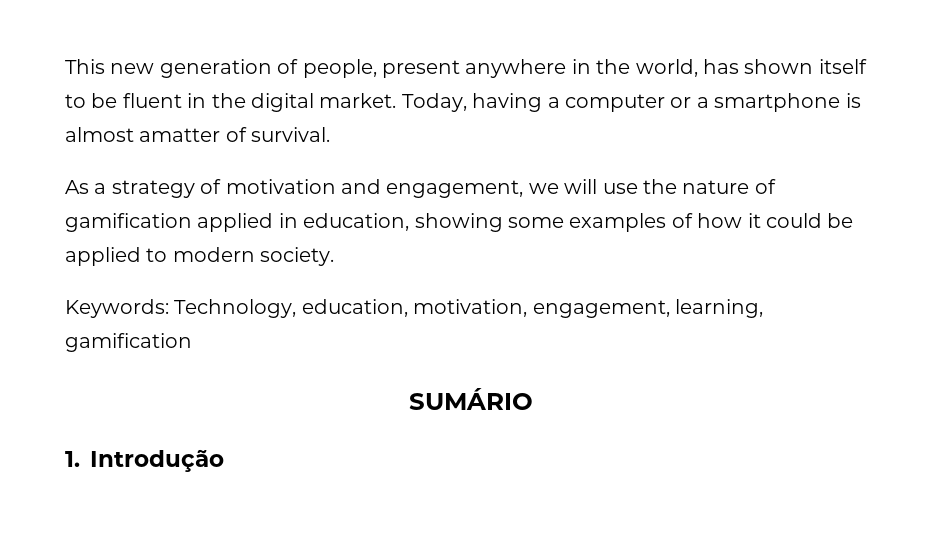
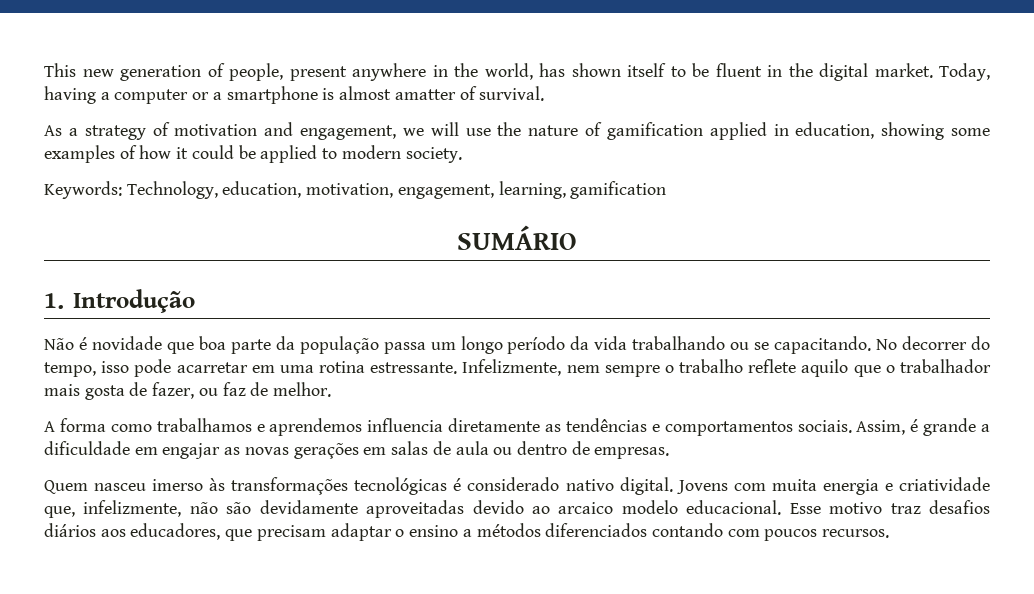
+ Não é novidade que boa parte da população passa um longo período da vida trabalhando ou se capacitando. No decorrer do tempo, isso pode acarretar em uma rotina estressante. Infelizmente, nem sempre o trabalho reflete aquilo que o trabalhador mais gosta de fazer, ou faz de melhor.
+ A forma como trabalhamos e aprendemos influencia diretamente as tendências e comportamentos sociais. Assim, é grande a dificuldade em engajar as novas gerações em salas de aula ou dentro de empresas.
+ Quem nasceu imerso às transformações tecnológicas é considerado nativo digital. Jovens com muita energia e criatividade que, infelizmente, não são devidamente aproveitadas devido ao arcaico modelo educacional. Esse motivo traz desafios diários aos educadores, que precisam adaptar o ensino a métodos diferenciados contando com poucos recursos.

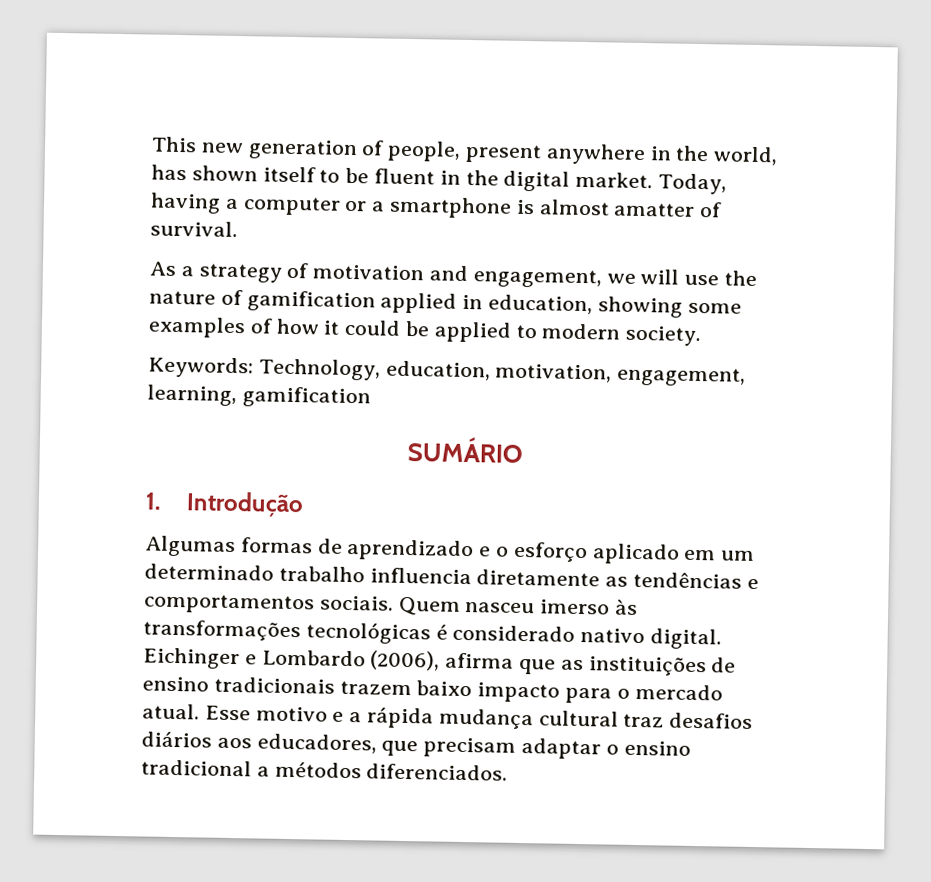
- Não é novidade que boa parte da população passa um longo período da vida trabalhando ou se capacitando. No decorrer do tempo, isso pode acarretar em uma rotina estressante. Infelizmente, nem sempre o trabalho reflete aquilo que o trabalhador mais gosta de fazer, ou faz de melhor.
- A forma como trabalhamos e aprendemos influencia diretamente as tendências e comportamentos sociais. Assim, é grande a dificuldade em engajar as novas gerações em salas de aula ou dentro de empresas.
- Quem nasceu imerso às transformações tecnológicas é considerado nativo digital.
+ Algumas formas de aprendizado e o esforço aplicado em um determinado trabalho influencia diretamente as tendências e comportamentos sociais. Quem nasceu imerso às transformações tecnológicas é considerado nativo digital.
- Jovens com muita energia e criatividade que, infelizmente, não são devidamente aproveitadas devido ao arcaico modelo educacional. Esse motivo traz desafios diários aos educadores, que precisam adaptar o ensino a métodos diferenciados contando com poucos recursos.
+ Eichinger e Lombardo (2006), afirma que as instituições de ensino tradicionais trazem baixo impacto para o mercado atual. Esse motivo e a rápida mudança cultural traz desafios diários aos educadores, que precisam adaptar o ensino tradicional a métodos diferenciados.

